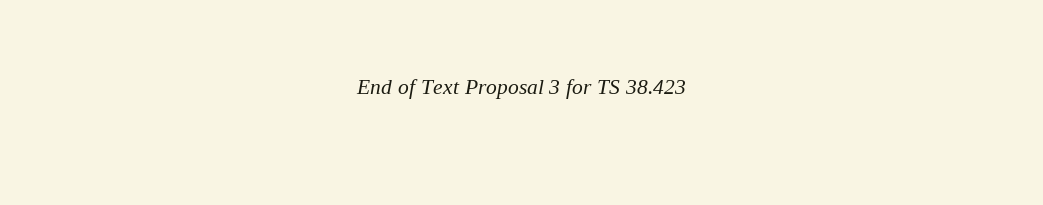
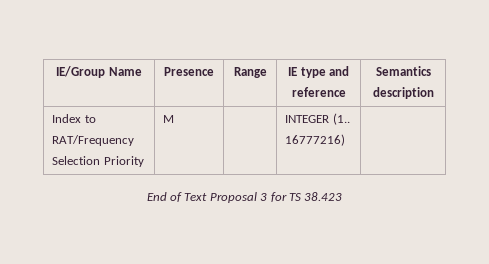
+ IE/Group Name | Presence | Range | IE type and reference | Semantics description
+ Index to RAT/Frequency Selection Priority | M | | INTEGER (1.. 16777216) |

